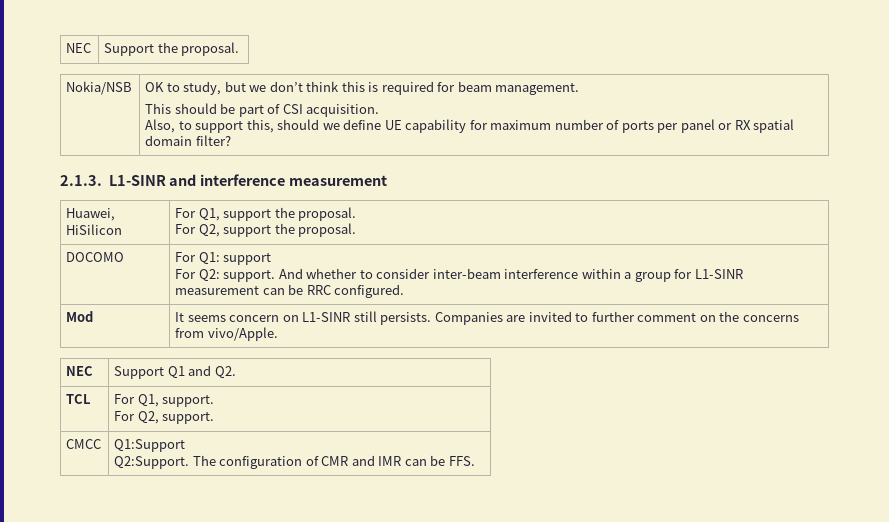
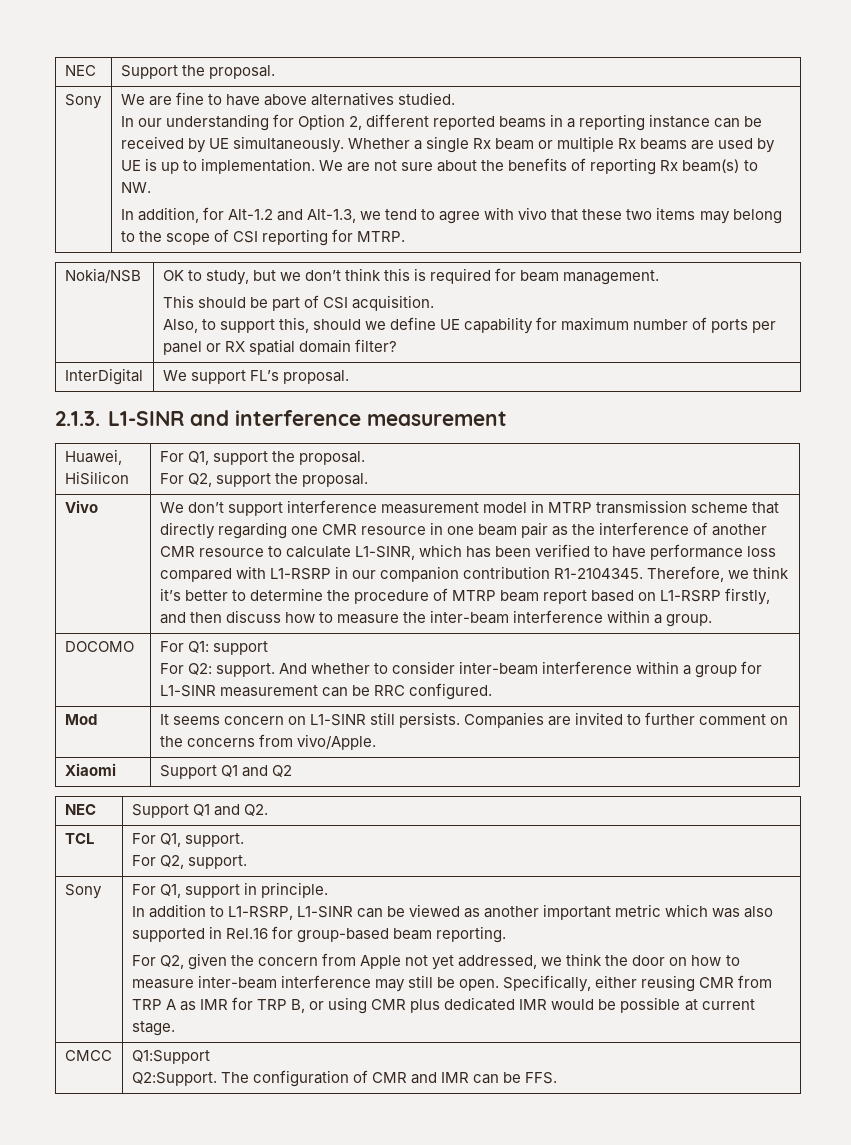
+ Sony | We are fine to have above alternatives studied.
+ In our understanding for Option 2, different reported beams in a reporting instance can be received by UE simultaneously. Whether a single Rx beam or multiple Rx beams are used by UE is up to implementation. We are not sure about the benefits of reporting Rx beam(s) to NW.
+ In addition, for Alt-1.2 and Alt-1.3, we tend to agree with vivo that these two items may belong to the scope of CSI reporting for MTRP.
+ InterDigital | We support FL’s proposal.
+ Vivo | We don’t support interference measurement model in MTRP transmission scheme that directly regarding one CMR resource in one beam pair as the interference of another CMR resource to calculate L1-SINR, which has been verified to have performance loss compared with L1-RSRP in our companion contribution R1-2104345. Therefore, we think it’s better to determine the procedure of MTRP beam report based on L1-RSRP firstly, and then discuss how to measure the inter-beam interference within a group.
+ Xiaomi | Support Q1 and Q2
+ Sony | For Q1, support in principle.
+ In addition to L1-RSRP, L1-SINR can be viewed as another important metric which was also supported in Rel.16 for group-based beam reporting.
+ For Q2, given the concern from Apple not yet addressed, we think the door on how to measure inter-beam interference may still be open. Specifically, either reusing CMR from TRP A as IMR for TRP B, or using CMR plus dedicated IMR would be possible at current stage.

